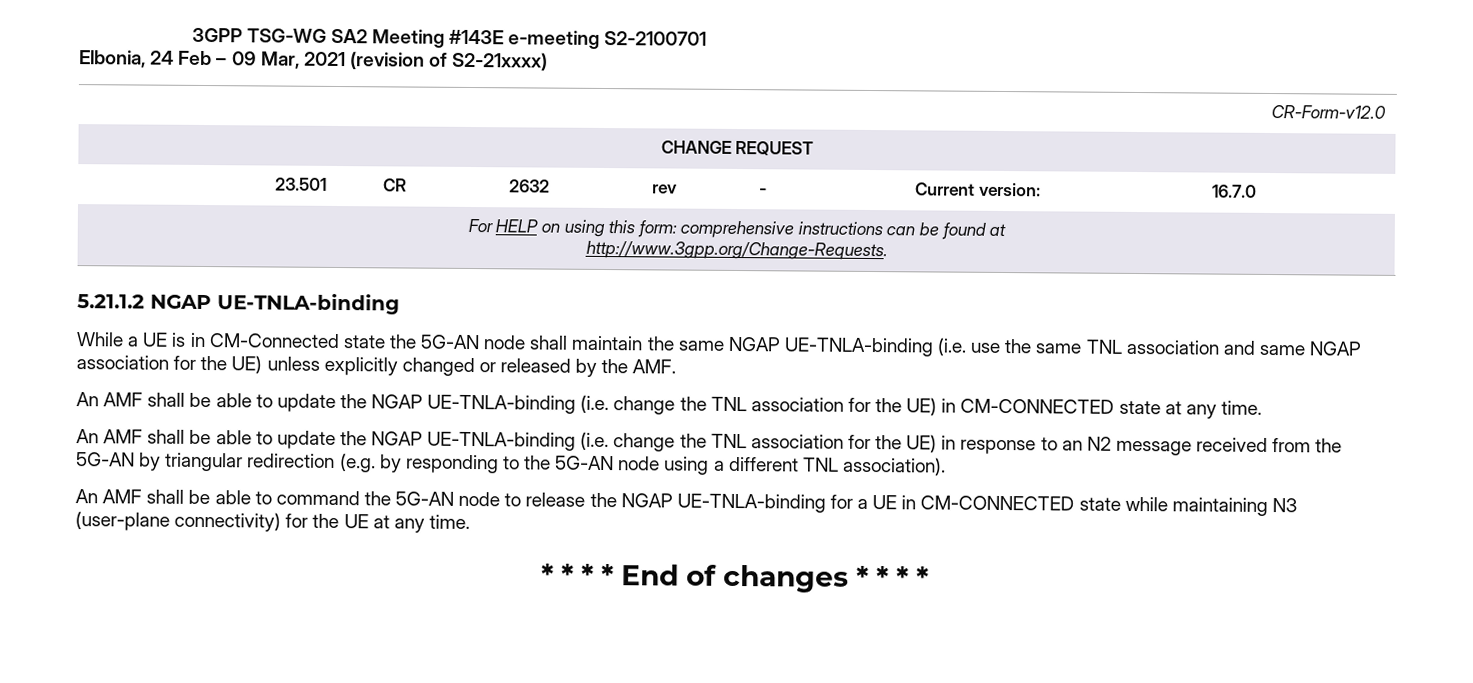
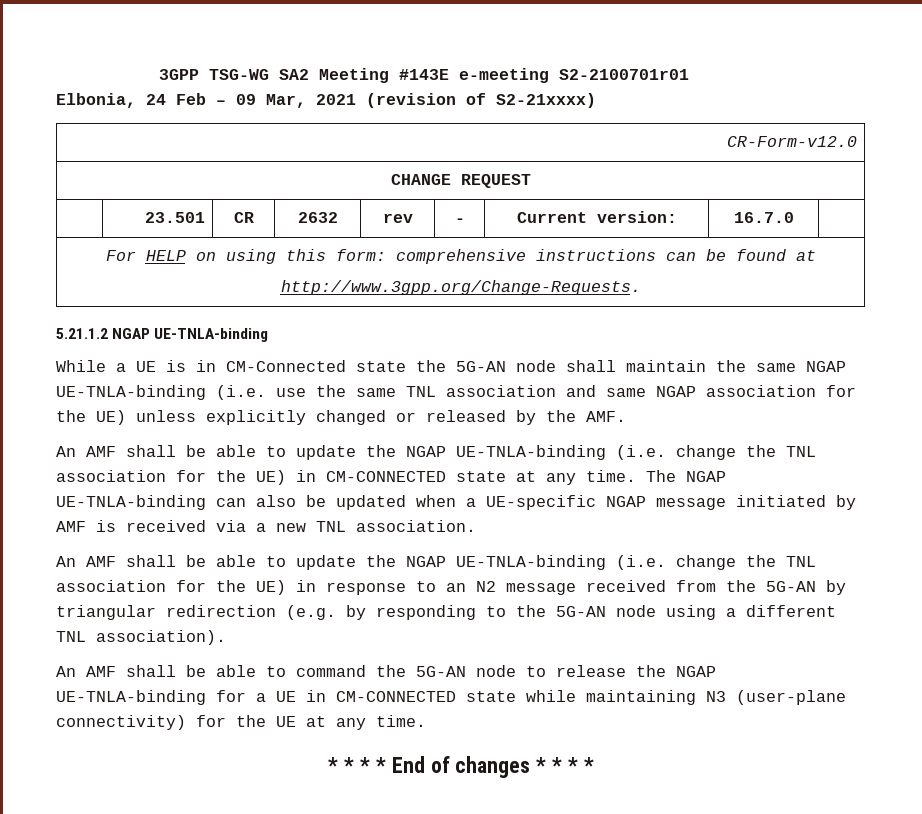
- 3GPP TSG-WG SA2 Meeting #143E e-meeting S2-2100701
+ 3GPP TSG-WG SA2 Meeting #143E e-meeting S2-2100701r01
+ The NGAP UE-TNLA-binding can also be updated when a UE-specific NGAP message initiated by AMF is received via a new TNL association.

